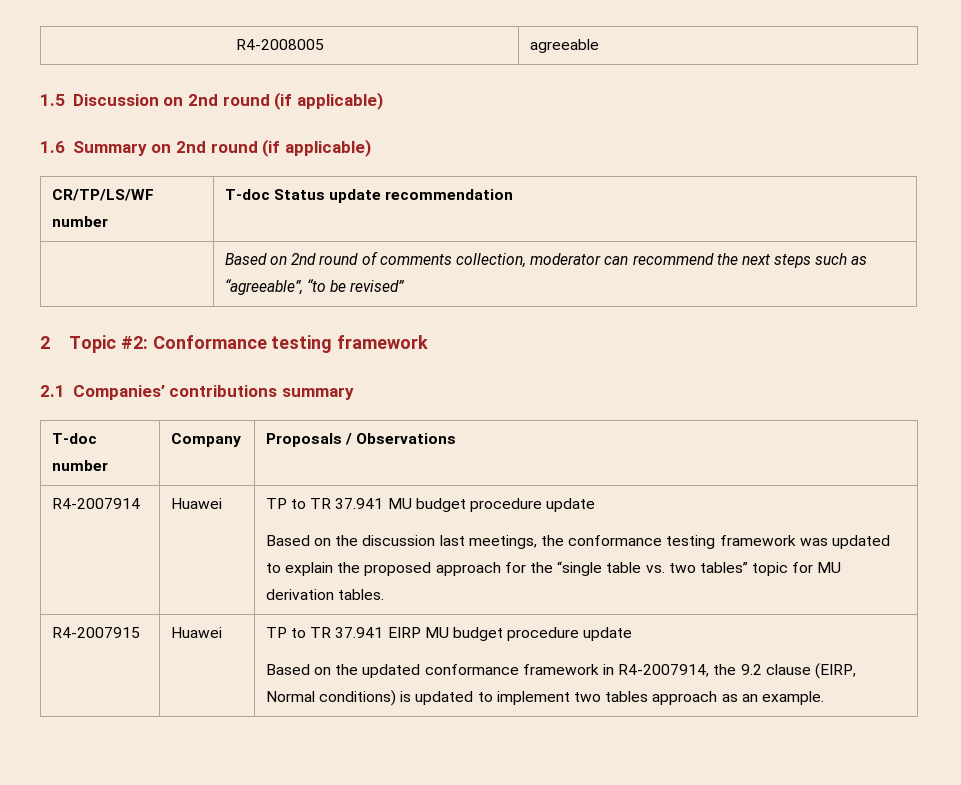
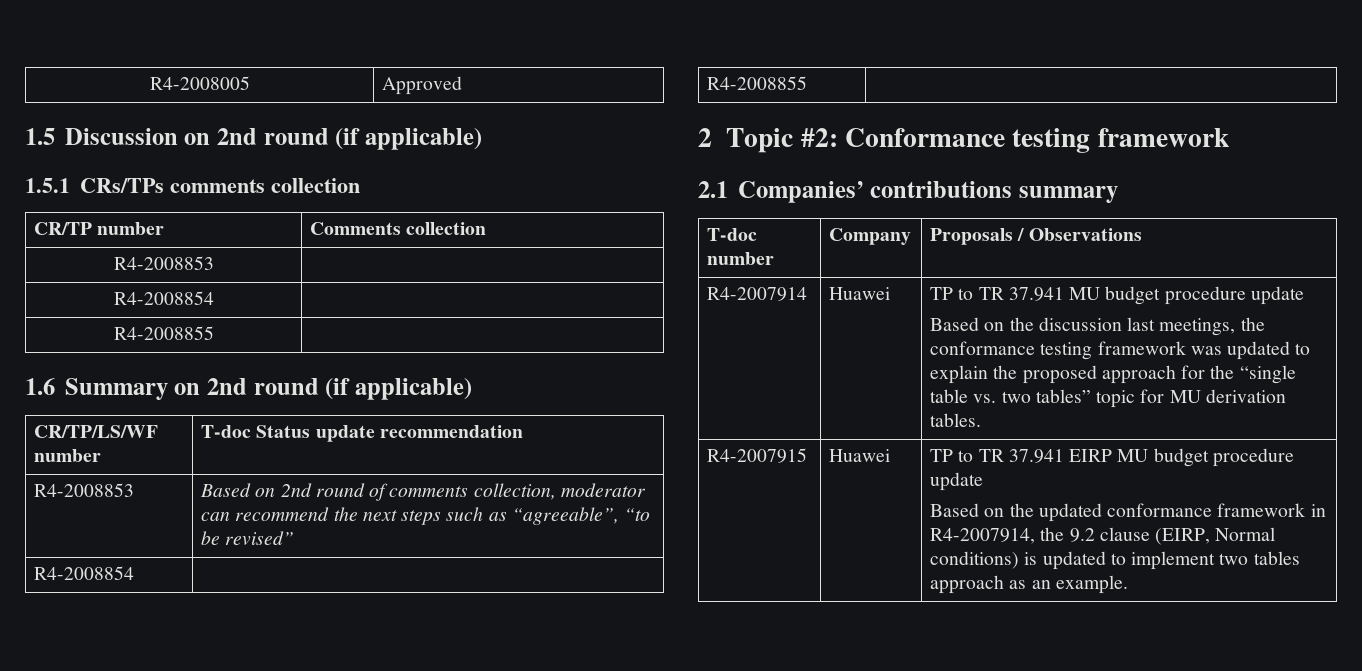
- R4-2008005 | agreeable
+ R4-2008005 | Approved
+ 1.5.1 CRs/TPs comments collection
+ CR/TP number | Comments collection
+ R4-2008853 |
+ R4-2008854 |
+ R4-2008855 |
- | Based on 2nd round of comments collection, moderator can recommend the next steps such as “agreeable”, “to be revised”
+ R4-2008853 | Based on 2nd round of comments collection, moderator can recommend the next steps such as “agreeable”, “to be revised”
+ R4-2008854 |
+ R4-2008855 |

